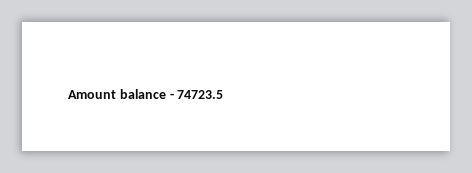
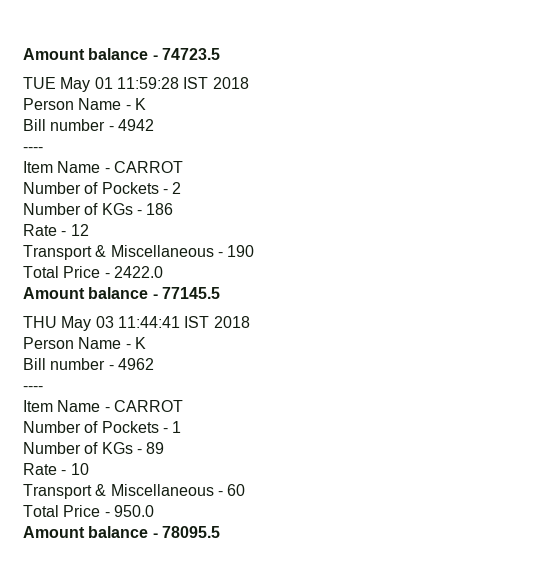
+ TUE May 01 11:59:28 IST 2018
+ Person Name - K
+ Bill number - 4942
+ ----
+ Item Name - CARROT
+ Number of Pockets - 2
+ Number of KGs - 186
+ Rate - 12
+ Transport & Miscellaneous - 190
+ Total Price - 2422.0
+ Amount balance - 77145.5
+ THU May 03 11:44:41 IST 2018
+ Person Name - K
+ Bill number - 4962
+ ----
+ Item Name - CARROT
+ Number of Pockets - 1
+ Number of KGs - 89
+ Rate - 10
+ Transport & Miscellaneous - 60
+ Total Price - 950.0
+ Amount balance - 78095.5

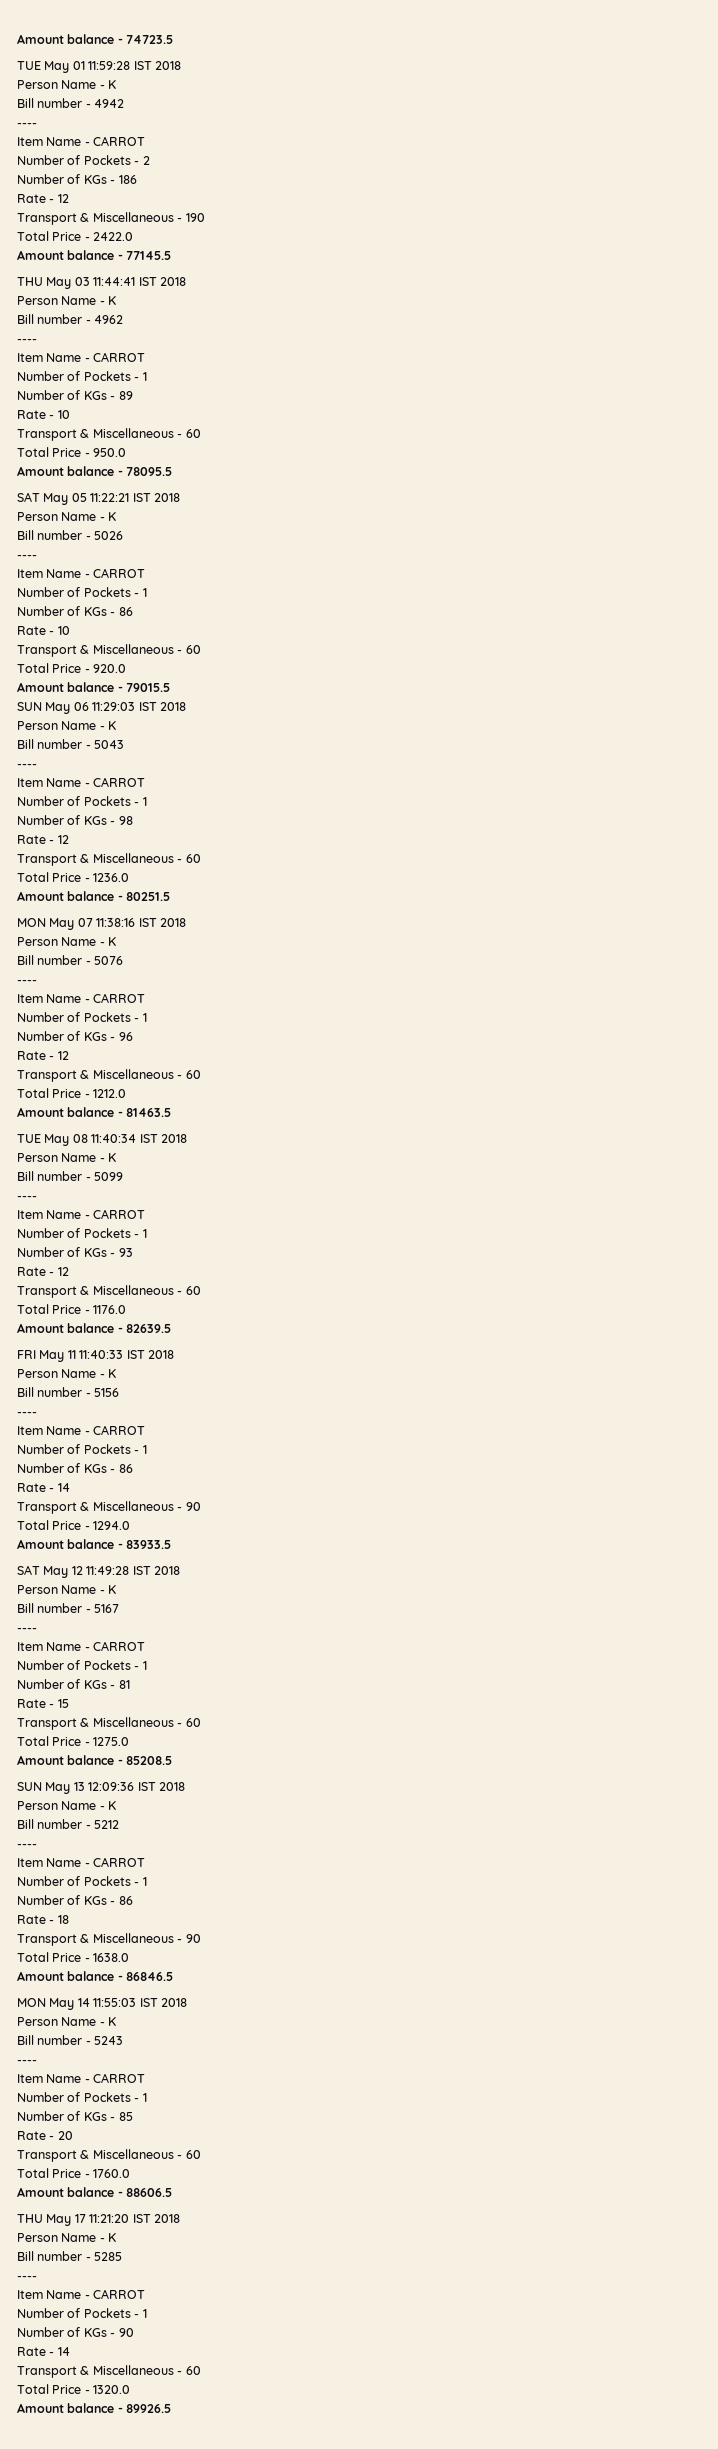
+ SAT May 05 11:22:21 IST 2018
+ Person Name - K
+ Bill number - 5026
+ ----
+ Item Name - CARROT
+ Number of Pockets - 1
+ Number of KGs - 86
+ Rate - 10
+ Transport & Miscellaneous - 60
+ Total Price - 920.0
+ Amount balance - 79015.5
+ SUN May 06 11:29:03 IST 2018
+ Person Name - K
+ Bill number - 5043
+ ----
+ Item Name - CARROT
+ Number of Pockets - 1
+ Number of KGs - 98
+ Rate - 12
+ Transport & Miscellaneous - 60
+ Total Price - 1236.0
+ Amount balance - 80251.5
+ MON May 07 11:38:16 IST 2018
+ Person Name - K
+ Bill number - 5076
+ ----
+ Item Name - CARROT
+ Number of Pockets - 1
+ Number of KGs - 96
+ Rate - 12
+ Transport & Miscellaneous - 60
+ Total Price - 1212.0
+ Amount balance - 81463.5
+ TUE May 08 11:40:34 IST 2018
+ Person Name - K
+ Bill number - 5099
+ ----
+ Item Name - CARROT
+ Number of Pockets - 1
+ Number of KGs - 93
+ Rate - 12
+ Transport & Miscellaneous - 60
+ Total Price - 1176.0
+ Amount balance - 82639.5
+ FRI May 11 11:40:33 IST 2018
+ Person Name - K
+ Bill number - 5156
+ ----
+ Item Name - CARROT
+ Number of Pockets - 1
+ Number of KGs - 86
+ Rate - 14
+ Transport & Miscellaneous - 90
+ Total Price - 1294.0
+ Amount balance - 83933.5
+ SAT May 12 11:49:28 IST 2018
+ Person Name - K
+ Bill number - 5167
+ ----
+ Item Name - CARROT
+ Number of Pockets - 1
+ Number of KGs - 81
+ Rate - 15
+ Transport & Miscellaneous - 60
+ Total Price - 1275.0
+ Amount balance - 85208.5
+ SUN May 13 12:09:36 IST 2018
+ Person Name - K
+ Bill number - 5212
+ ----
+ Item Name - CARROT
+ Number of Pockets - 1
+ Number of KGs - 86
+ Rate - 18
+ Transport & Miscellaneous - 90
+ Total Price - 1638.0
+ Amount balance - 86846.5
+ MON May 14 11:55:03 IST 2018
+ Person Name - K
+ Bill number - 5243
+ ----
+ Item Name - CARROT
+ Number of Pockets - 1
+ Number of KGs - 85
+ Rate - 20
+ Transport & Miscellaneous - 60
+ Total Price - 1760.0
+ Amount balance - 88606.5
+ THU May 17 11:21:20 IST 2018
+ Person Name - K
+ Bill number - 5285
+ ----
+ Item Name - CARROT
+ Number of Pockets - 1
+ Number of KGs - 90
+ Rate - 14
+ Transport & Miscellaneous - 60
+ Total Price - 1320.0
+ Amount balance - 89926.5

